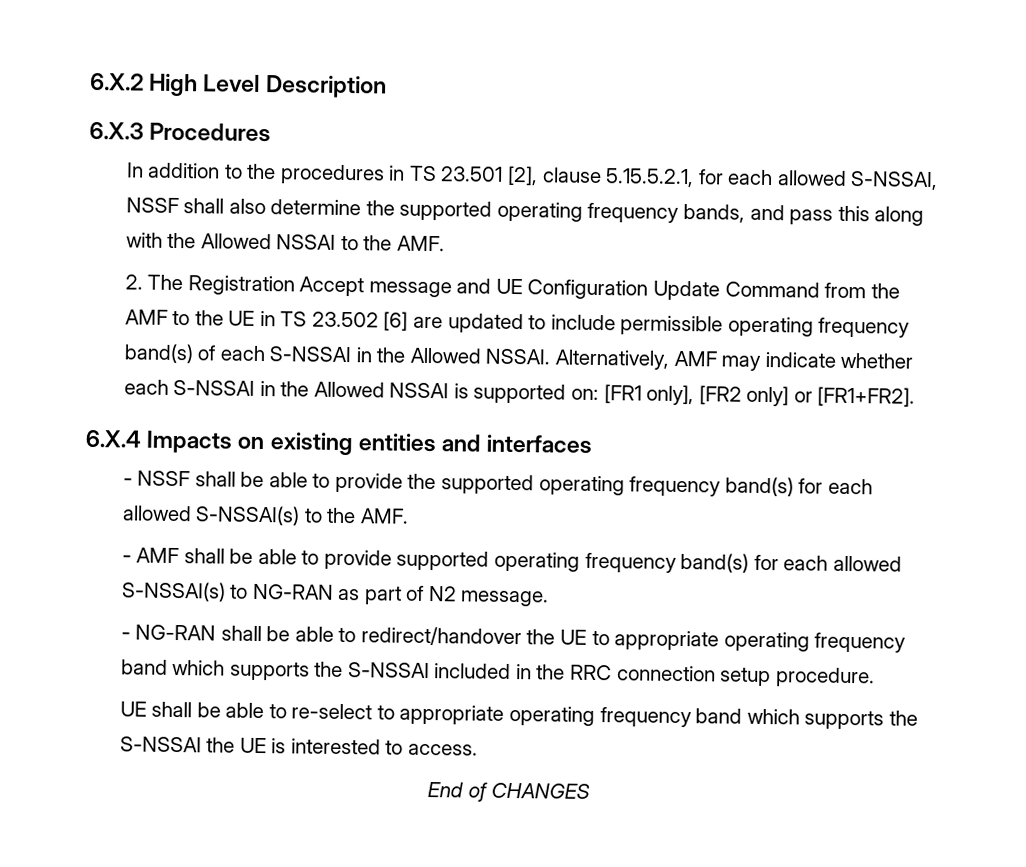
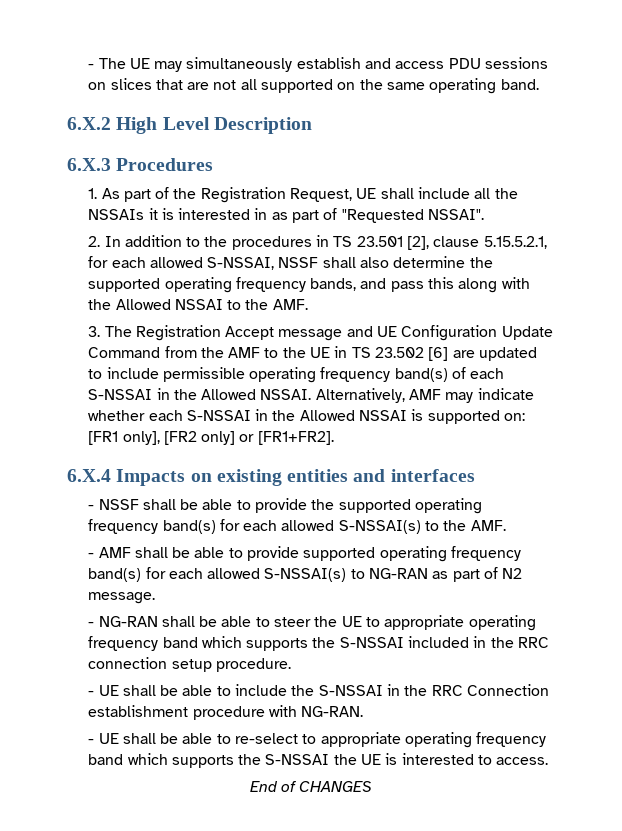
+ - The UE may simultaneously establish and access PDU sessions on slices that are not all supported on the same operating band.
- In addition to the procedures in TS 23.501 [2], clause 5.15.5.2.1, for each allowed S-NSSAI, NSSF shall also determine the supported operating frequency bands, and pass this along with the Allowed NSSAI to the AMF.
+ 1. As part of the Registration Request, UE shall include all the NSSAIs it is interested in as part of "Requested NSSAI".
+ 2. In addition to the procedures in TS 23.501 [2], clause 5.15.5.2.1, for each allowed S-NSSAI, NSSF shall also determine the supported operating frequency bands, and pass this along with the Allowed NSSAI to the AMF.
- 2. The Registration Accept message and UE Configuration Update Command from the AMF to the UE in TS 23.502 [6] are updated to include permissible operating frequency band(s) of each S-NSSAI in the Allowed NSSAI.
+ 3. The Registration Accept message and UE Configuration Update Command from the AMF to the UE in TS 23.502 [6] are updated to include permissible operating frequency band(s) of each S-NSSAI in the Allowed NSSAI.
- - NG-RAN shall be able to redirect/handover the UE to appropriate operating frequency band which supports the S-NSSAI included in the RRC connection setup procedure.
+ - NG-RAN shall be able to steer the UE to appropriate operating frequency band which supports the S-NSSAI included in the RRC connection setup procedure.
- UE shall be able to re-select to appropriate operating frequency band which supports the S-NSSAI the UE is interested to access.
+ - UE shall be able to include the S-NSSAI in the RRC Connection establishment procedure with NG-RAN.
+ - UE shall be able to re-select to appropriate operating frequency band which supports the S-NSSAI the UE is interested to access.

